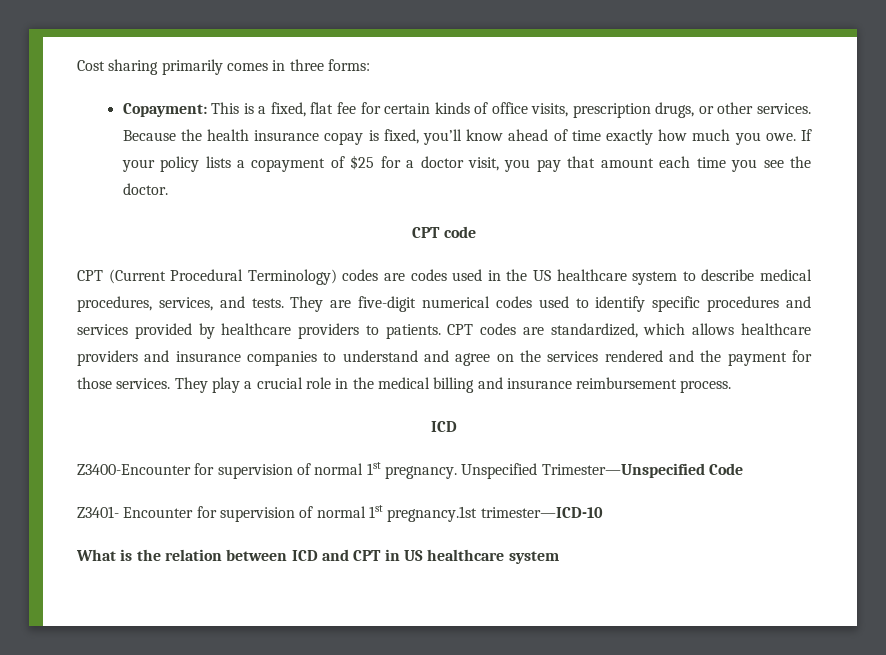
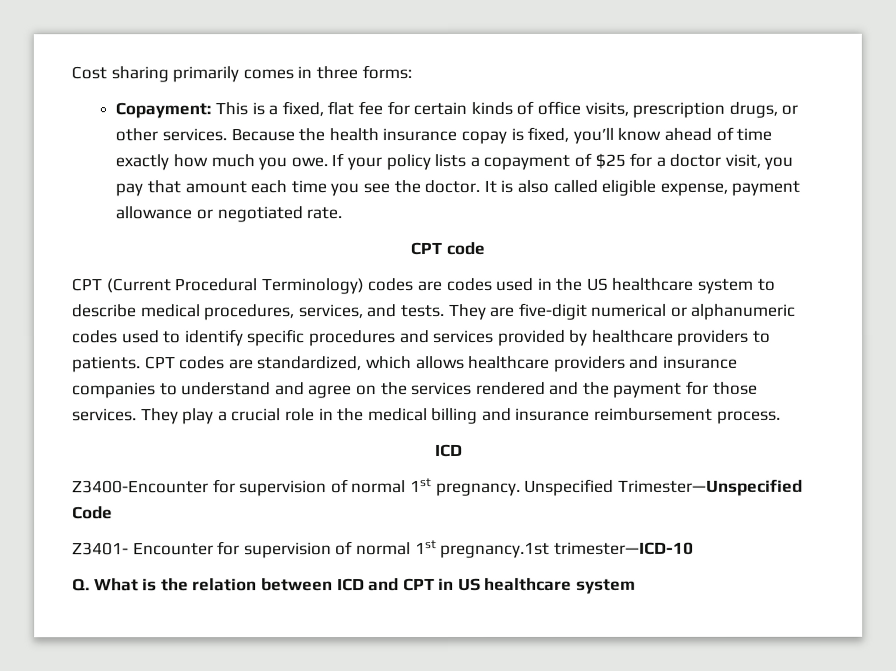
+ It is also called eligible expense, payment allowance or negotiated rate.
- They are five-digit numerical codes used to identify specific procedures and services provided by healthcare providers to patients.
+ They are five-digit numerical or alphanumeric codes used to identify specific procedures and services provided by healthcare providers to patients.
- What is the relation between ICD and CPT in US healthcare system
+ Q. What is the relation between ICD and CPT in US healthcare system

